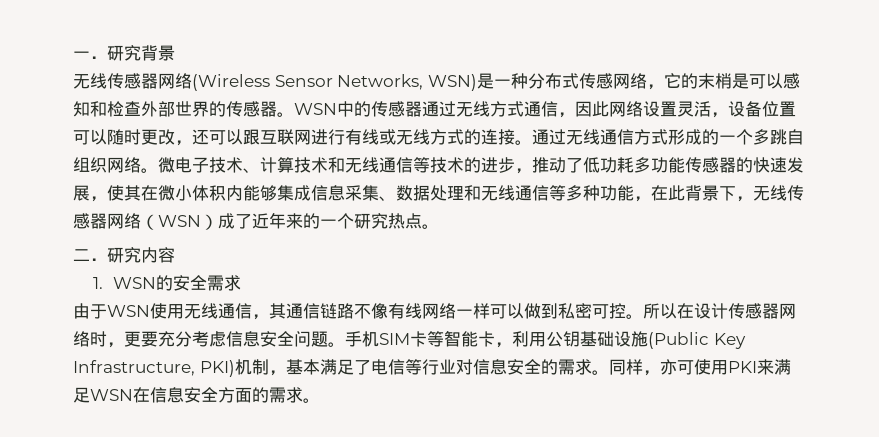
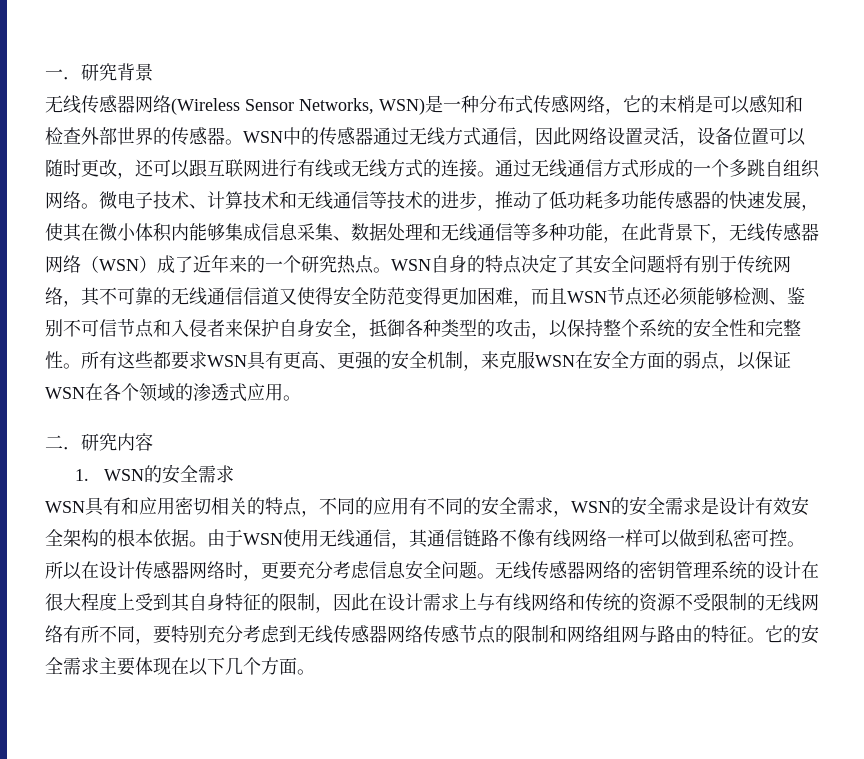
+ WSN自身的特点决定了其安全问题将有别于传统网络，其不可靠的无线通信信道又使得安全防范变得更加困难，而且WSN节点还必须能够检测、鉴别不可信节点和入侵者来保护自身安全，抵御各种类型的攻击，以保持整个系统的安全性和完整性。所有这些都要求WSN具有更高、更强的安全机制，来克服WSN在安全方面的弱点，以保证WSN在各个领域的渗透式应用。
+ WSN具有和应用密切相关的特点，不同的应用有不同的安全需求，WSN的安全需求是设计有效安全架构的根本依据。
- 手机SIM卡等智能卡，利用公钥基础设施(Public Key Infrastructure, PKI)机制，基本满足了电信等行业对信息安全的需求。同样，亦可使用PKI来满足WSN在信息安全方面的需求。
+ 无线传感器网络的密钥管理系统的设计在很大程度上受到其自身特征的限制，因此在设计需求上与有线网络和传统的资源不受限制的无线网络有所不同，要特别充分考虑到无线传感器网络传感节点的限制和网络组网与路由的特征。它的安全需求主要体现在以下几个方面。

